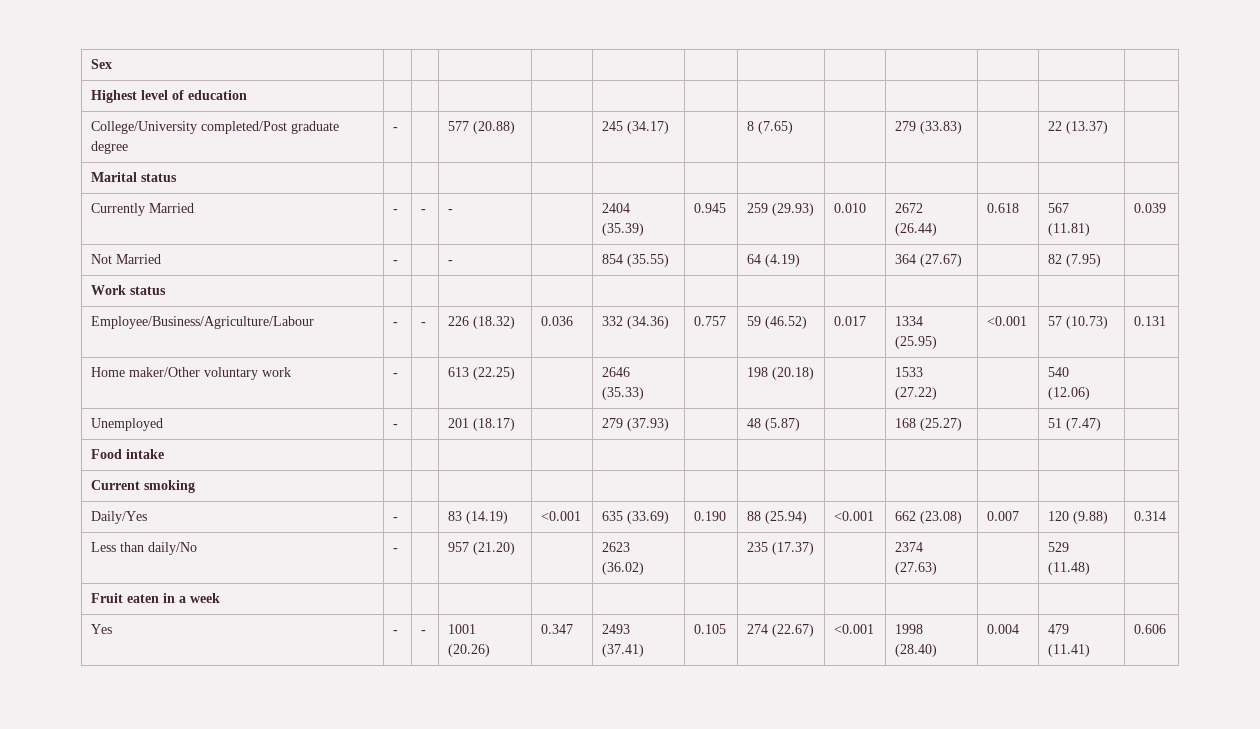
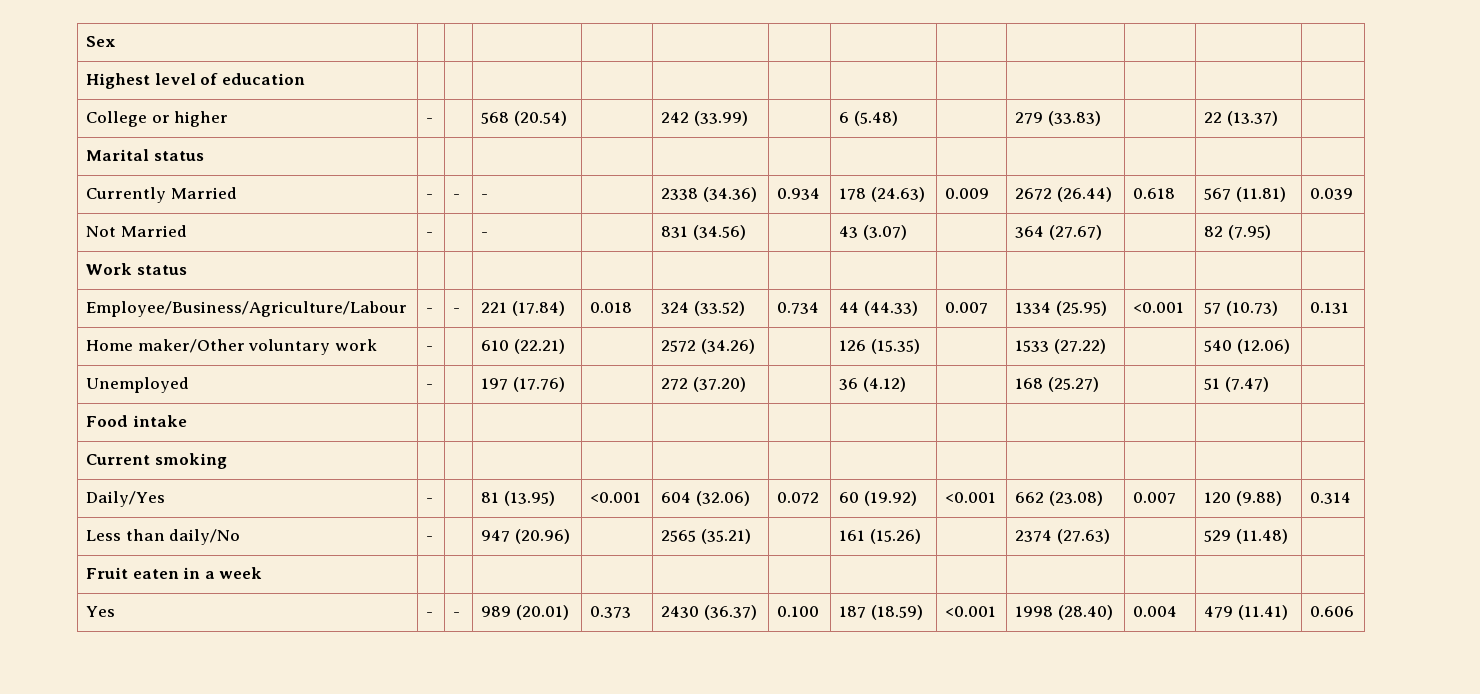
- College/University completed/Post graduate degree | - | | 577 (20.88) | | 245 (34.17) | | 8 (7.65) | | 279 (33.83) | | 22 (13.37) |
+ College or higher | - | | 568 (20.54) | | 242 (33.99) | | 6 (5.48) | | 279 (33.83) | | 22 (13.37) |
- Currently Married | - | - | - | | 2404 (35.39) | 0.945 | 259 (29.93) | 0.010 | 2672 (26.44) | 0.618 | 567 (11.81) | 0.039
+ Currently Married | - | - | - | | 2338 (34.36) | 0.934 | 178 (24.63) | 0.009 | 2672 (26.44) | 0.618 | 567 (11.81) | 0.039
- Not Married | - | | - | | 854 (35.55) | | 64 (4.19) | | 364 (27.67) | | 82 (7.95) |
+ Not Married | - | | - | | 831 (34.56) | | 43 (3.07) | | 364 (27.67) | | 82 (7.95) |
- Employee/Business/Agriculture/Labour | - | - | 226 (18.32) | 0.036 | 332 (34.36) | 0.757 | 59 (46.52) | 0.017 | 1334 (25.95) | <0.001 | 57 (10.73) | 0.131
+ Employee/Business/Agriculture/Labour | - | - | 221 (17.84) | 0.018 | 324 (33.52) | 0.734 | 44 (44.33) | 0.007 | 1334 (25.95) | <0.001 | 57 (10.73) | 0.131
- Home maker/Other voluntary work | - | | 613 (22.25) | | 2646 (35.33) | | 198 (20.18) | | 1533 (27.22) | | 540 (12.06) |
+ Home maker/Other voluntary work | - | | 610 (22.21) | | 2572 (34.26) | | 126 (15.35) | | 1533 (27.22) | | 540 (12.06) |
- Unemployed | - | | 201 (18.17) | | 279 (37.93) | | 48 (5.87) | | 168 (25.27) | | 51 (7.47) |
+ Unemployed | - | | 197 (17.76) | | 272 (37.20) | | 36 (4.12) | | 168 (25.27) | | 51 (7.47) |
- Daily/Yes | - | | 83 (14.19) | <0.001 | 635 (33.69) | 0.190 | 88 (25.94) | <0.001 | 662 (23.08) | 0.007 | 120 (9.88) | 0.314
+ Daily/Yes | - | | 81 (13.95) | <0.001 | 604 (32.06) | 0.072 | 60 (19.92) | <0.001 | 662 (23.08) | 0.007 | 120 (9.88) | 0.314
- Less than daily/No | - | | 957 (21.20) | | 2623 (36.02) | | 235 (17.37) | | 2374 (27.63) | | 529 (11.48) |
+ Less than daily/No | - | | 947 (20.96) | | 2565 (35.21) | | 161 (15.26) | | 2374 (27.63) | | 529 (11.48) |
- Yes | - | - | 1001 (20.26) | 0.347 | 2493 (37.41) | 0.105 | 274 (22.67) | <0.001 | 1998 (28.40) | 0.004 | 479 (11.41) | 0.606
+ Yes | - | - | 989 (20.01) | 0.373 | 2430 (36.37) | 0.100 | 187 (18.59) | <0.001 | 1998 (28.40) | 0.004 | 479 (11.41) | 0.606

